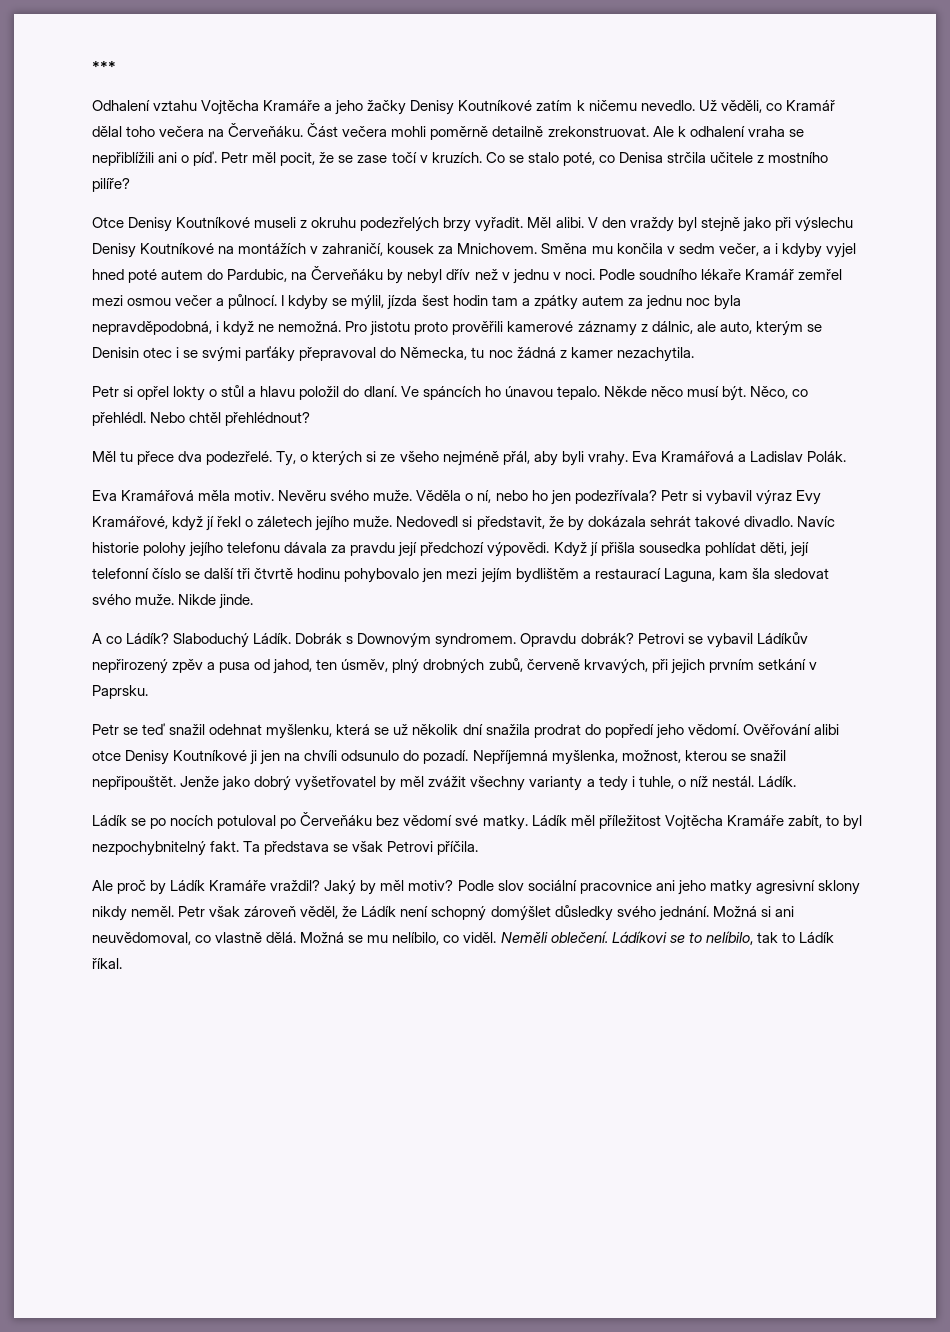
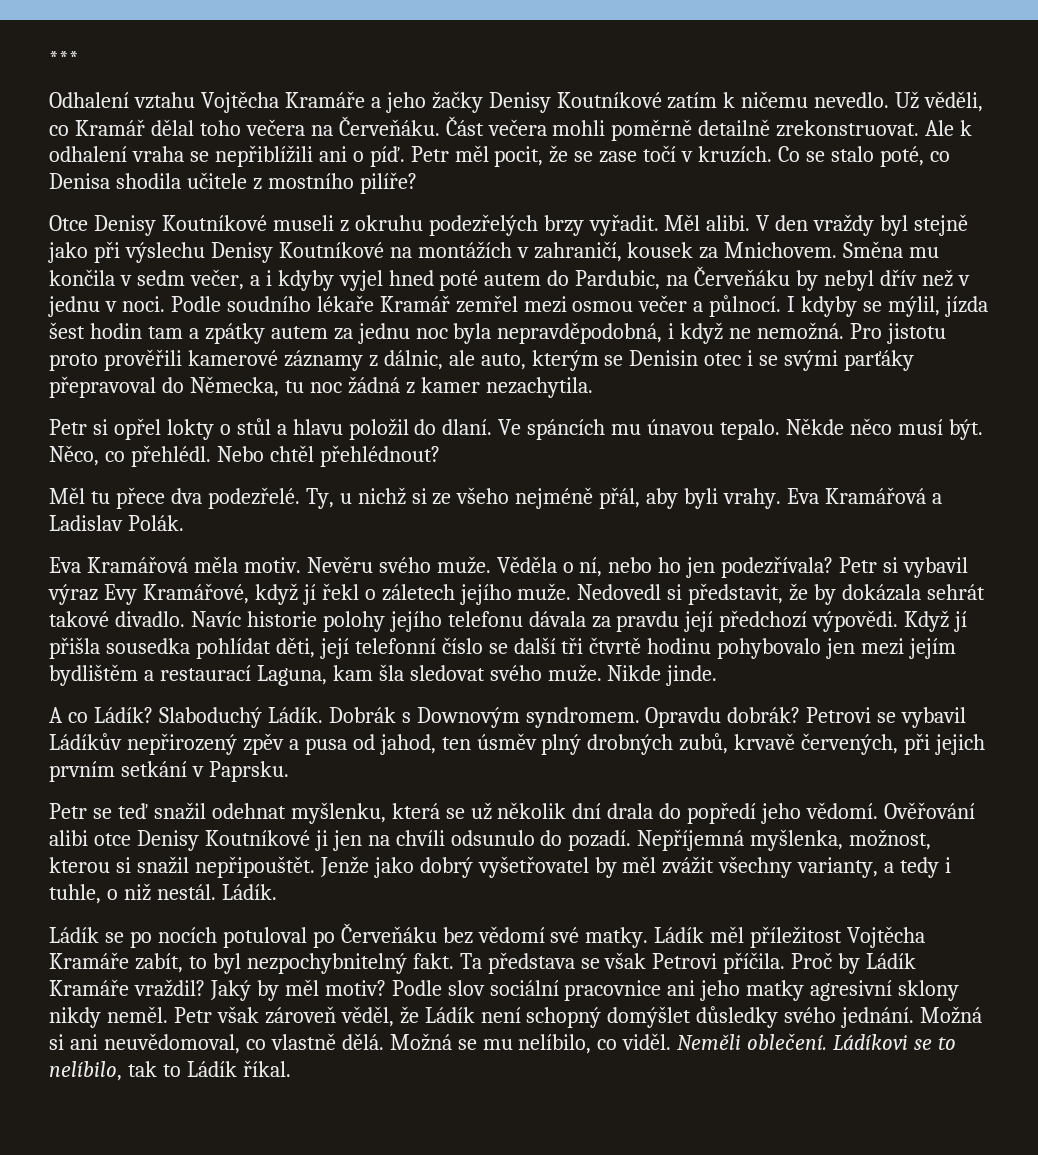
- Co se stalo poté, co Denisa strčila učitele z mostního pilíře?
+ Co se stalo poté, co Denisa shodila učitele z mostního pilíře?
- Ve spáncích ho únavou tepalo.
+ Ve spáncích mu únavou tepalo.
- Ty, o kterých si ze všeho nejméně přál, aby byli vrahy.
+ Ty, u nichž si ze všeho nejméně přál, aby byli vrahy.
- Petrovi se vybavil Ládíkův nepřirozený zpěv a pusa od jahod, ten úsměv, plný drobných zubů, červeně krvavých, při jejich prvním setkání v Paprsku.
+ Petrovi se vybavil Ládíkův nepřirozený zpěv a pusa od jahod, ten úsměv plný drobných zubů, krvavě červených, při jejich prvním setkání v Paprsku.
- Petr se teď snažil odehnat myšlenku, která se už několik dní snažila prodrat do popředí jeho vědomí.
+ Petr se teď snažil odehnat myšlenku, která se už několik dní drala do popředí jeho vědomí.
- Nepříjemná myšlenka, možnost, kterou se snažil nepřipouštět.
+ Nepříjemná myšlenka, možnost, kterou si snažil nepřipouštět.
- Jenže jako dobrý vyšetřovatel by měl zvážit všechny varianty a tedy i tuhle, o níž nestál.
+ Jenže jako dobrý vyšetřovatel by měl zvážit všechny varianty, a tedy i tuhle, o niž nestál.
- Ta představa se však Petrovi příčila.
- Ale proč by Ládík Kramáře vraždil?
+ Ta představa se však Petrovi příčila. Proč by Ládík Kramáře vraždil?

